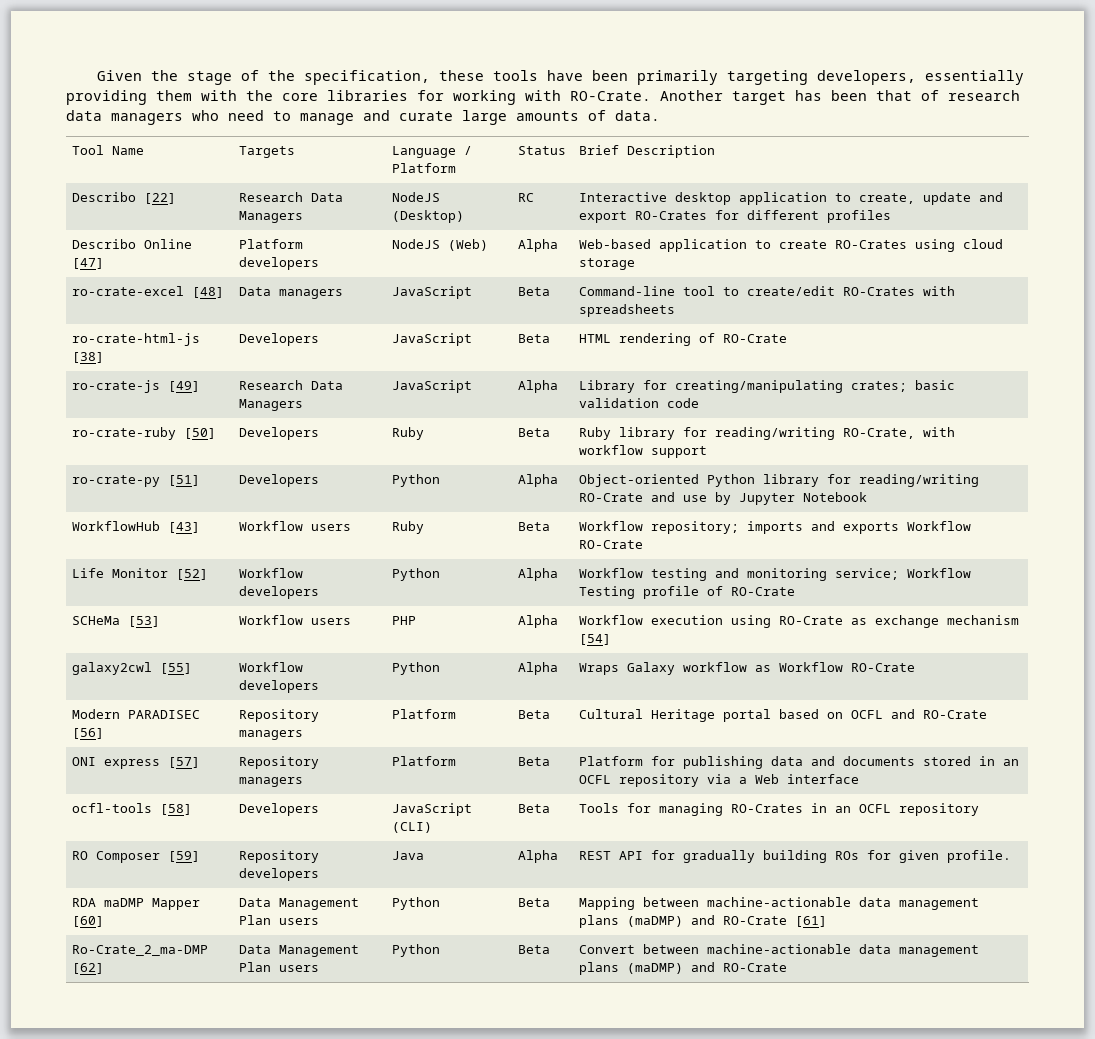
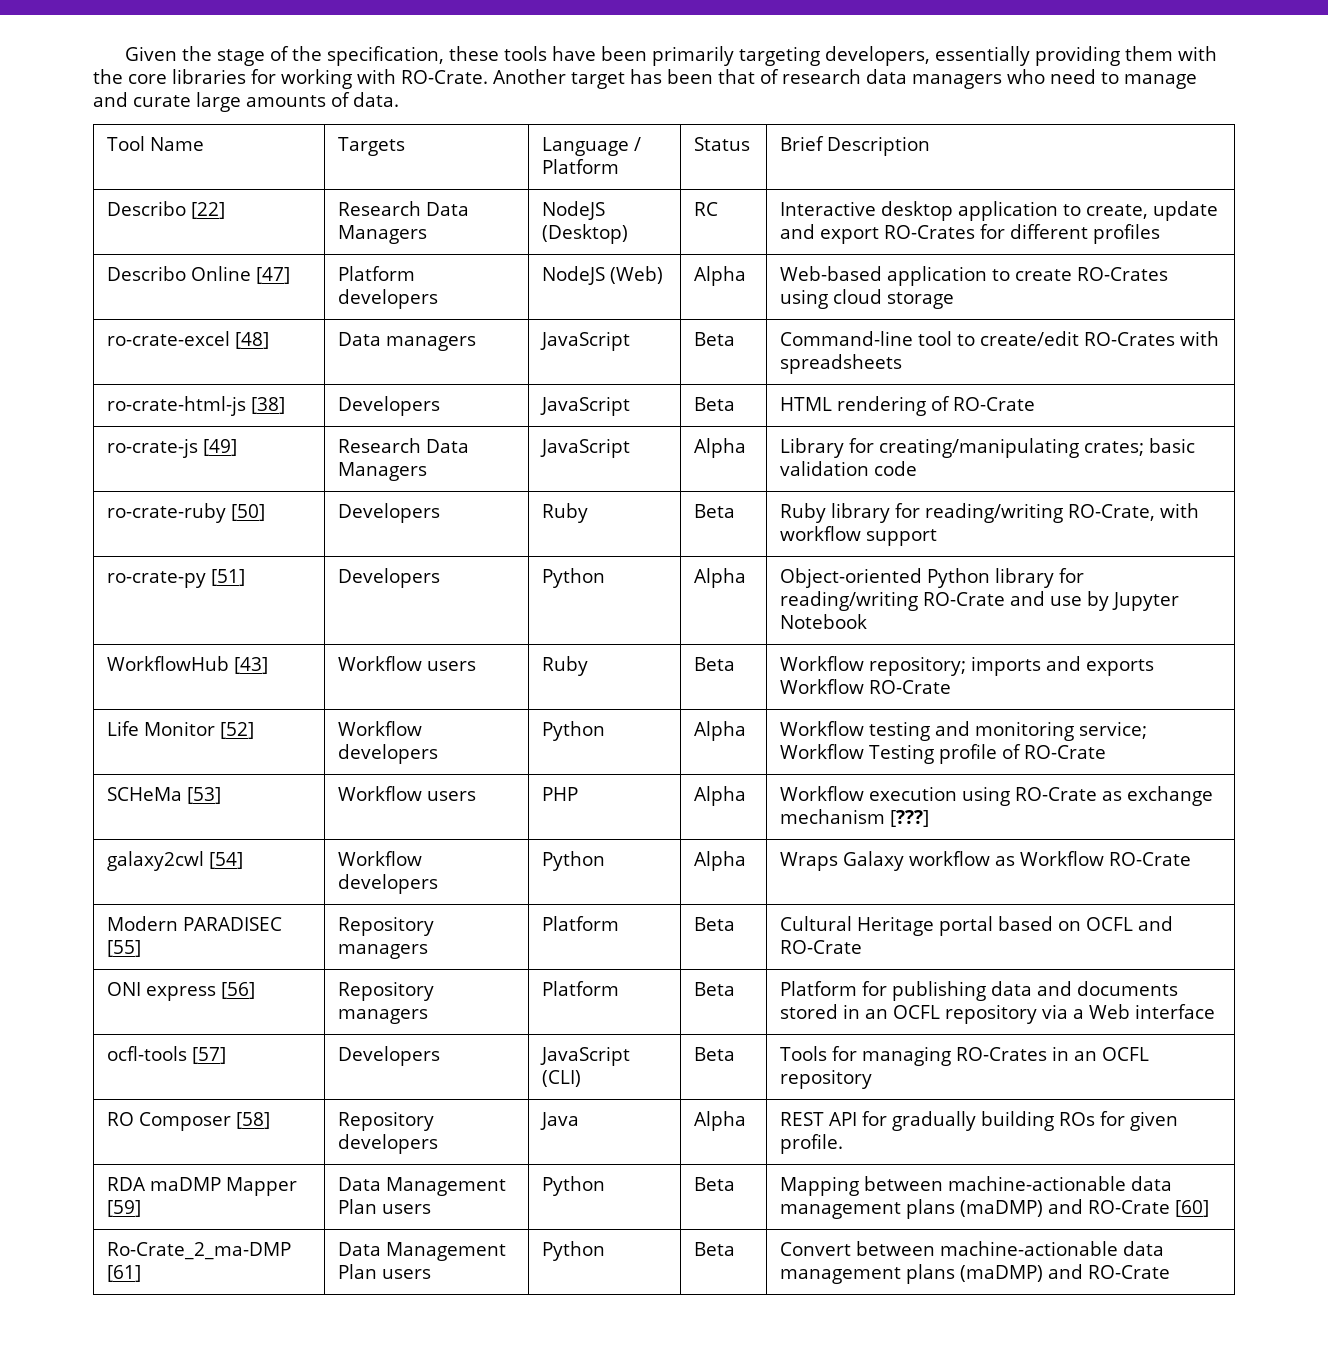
- SCHeMa [53] | Workflow users | PHP | Alpha | Workflow execution using RO-Crate as exchange mechanism [54]
+ SCHeMa [53] | Workflow users | PHP | Alpha | Workflow execution using RO-Crate as exchange mechanism [???]
- galaxy2cwl [55] | Workflow developers | Python | Alpha | Wraps Galaxy workflow as Workflow RO-Crate
+ galaxy2cwl [54] | Workflow developers | Python | Alpha | Wraps Galaxy workflow as Workflow RO-Crate
- Modern PARADISEC [56] | Repository managers | Platform | Beta | Cultural Heritage portal based on OCFL and RO-Crate
+ Modern PARADISEC [55] | Repository managers | Platform | Beta | Cultural Heritage portal based on OCFL and RO-Crate
- ONI express [57] | Repository managers | Platform | Beta | Platform for publishing data and documents stored in an OCFL repository via a Web interface
+ ONI express [56] | Repository managers | Platform | Beta | Platform for publishing data and documents stored in an OCFL repository via a Web interface
- ocfl-tools [58] | Developers | JavaScript (CLI) | Beta | Tools for managing RO-Crates in an OCFL repository
+ ocfl-tools [57] | Developers | JavaScript (CLI) | Beta | Tools for managing RO-Crates in an OCFL repository
- RO Composer [59] | Repository developers | Java | Alpha | REST API for gradually building ROs for given profile.
+ RO Composer [58] | Repository developers | Java | Alpha | REST API for gradually building ROs for given profile.
- RDA maDMP Mapper [60] | Data Management Plan users | Python | Beta | Mapping between machine-actionable data management plans (maDMP) and RO-Crate [61]
+ RDA maDMP Mapper [59] | Data Management Plan users | Python | Beta | Mapping between machine-actionable data management plans (maDMP) and RO-Crate [60]
- Ro-Crate_2_ma-DMP [62] | Data Management Plan users | Python | Beta | Convert between machine-actionable data management plans (maDMP) and RO-Crate
+ Ro-Crate_2_ma-DMP [61] | Data Management Plan users | Python | Beta | Convert between machine-actionable data management plans (maDMP) and RO-Crate

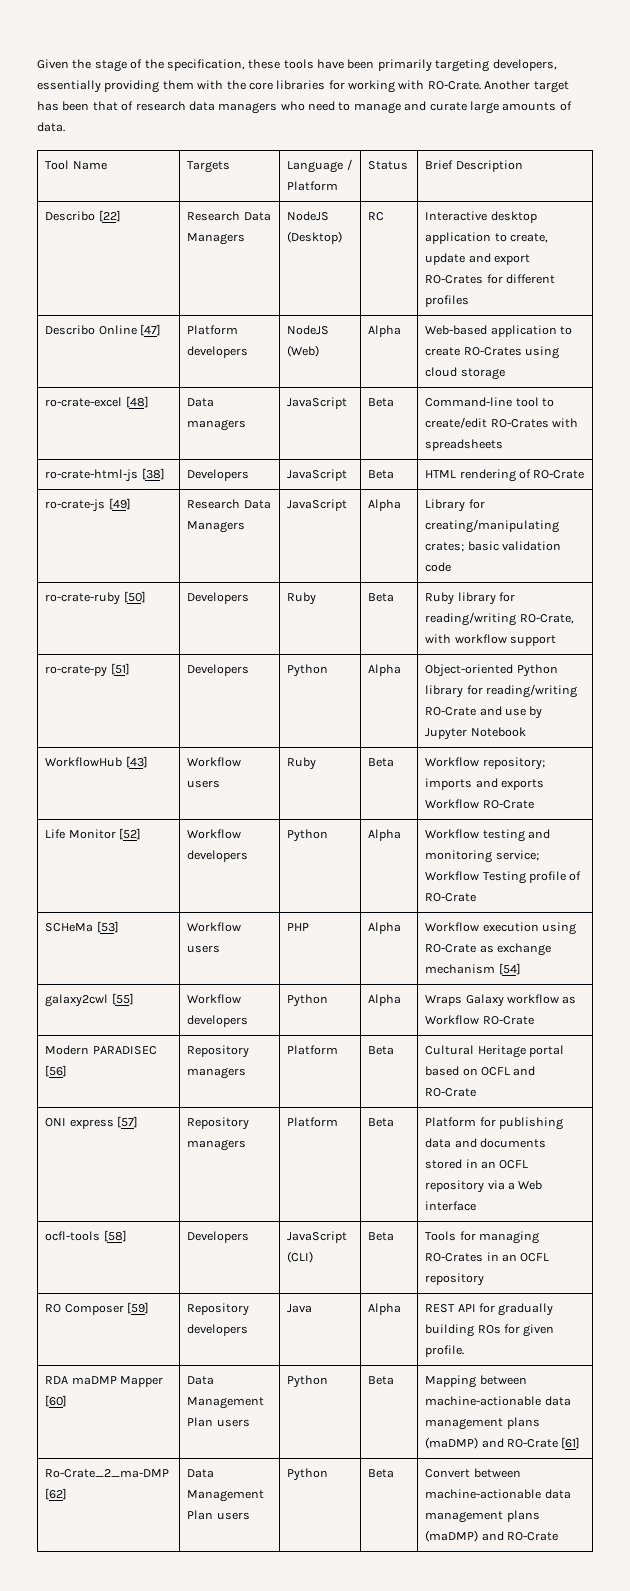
- SCHeMa [53] | Workflow users | PHP | Alpha | Workflow execution using RO-Crate as exchange mechanism [???]
+ SCHeMa [53] | Workflow users | PHP | Alpha | Workflow execution using RO-Crate as exchange mechanism [54]
- galaxy2cwl [54] | Workflow developers | Python | Alpha | Wraps Galaxy workflow as Workflow RO-Crate
+ galaxy2cwl [55] | Workflow developers | Python | Alpha | Wraps Galaxy workflow as Workflow RO-Crate
- Modern PARADISEC [55] | Repository managers | Platform | Beta | Cultural Heritage portal based on OCFL and RO-Crate
+ Modern PARADISEC [56] | Repository managers | Platform | Beta | Cultural Heritage portal based on OCFL and RO-Crate
- ONI express [56] | Repository managers | Platform | Beta | Platform for publishing data and documents stored in an OCFL repository via a Web interface
+ ONI express [57] | Repository managers | Platform | Beta | Platform for publishing data and documents stored in an OCFL repository via a Web interface
- ocfl-tools [57] | Developers | JavaScript (CLI) | Beta | Tools for managing RO-Crates in an OCFL repository
+ ocfl-tools [58] | Developers | JavaScript (CLI) | Beta | Tools for managing RO-Crates in an OCFL repository
- RO Composer [58] | Repository developers | Java | Alpha | REST API for gradually building ROs for given profile.
+ RO Composer [59] | Repository developers | Java | Alpha | REST API for gradually building ROs for given profile.
- RDA maDMP Mapper [59] | Data Management Plan users | Python | Beta | Mapping between machine-actionable data management plans (maDMP) and RO-Crate [60]
+ RDA maDMP Mapper [60] | Data Management Plan users | Python | Beta | Mapping between machine-actionable data management plans (maDMP) and RO-Crate [61]
- Ro-Crate_2_ma-DMP [61] | Data Management Plan users | Python | Beta | Convert between machine-actionable data management plans (maDMP) and RO-Crate
+ Ro-Crate_2_ma-DMP [62] | Data Management Plan users | Python | Beta | Convert between machine-actionable data management plans (maDMP) and RO-Crate

